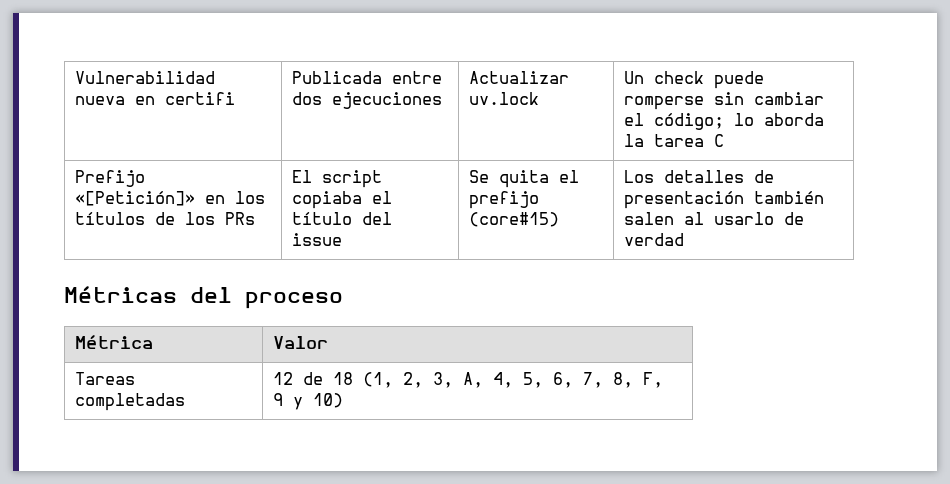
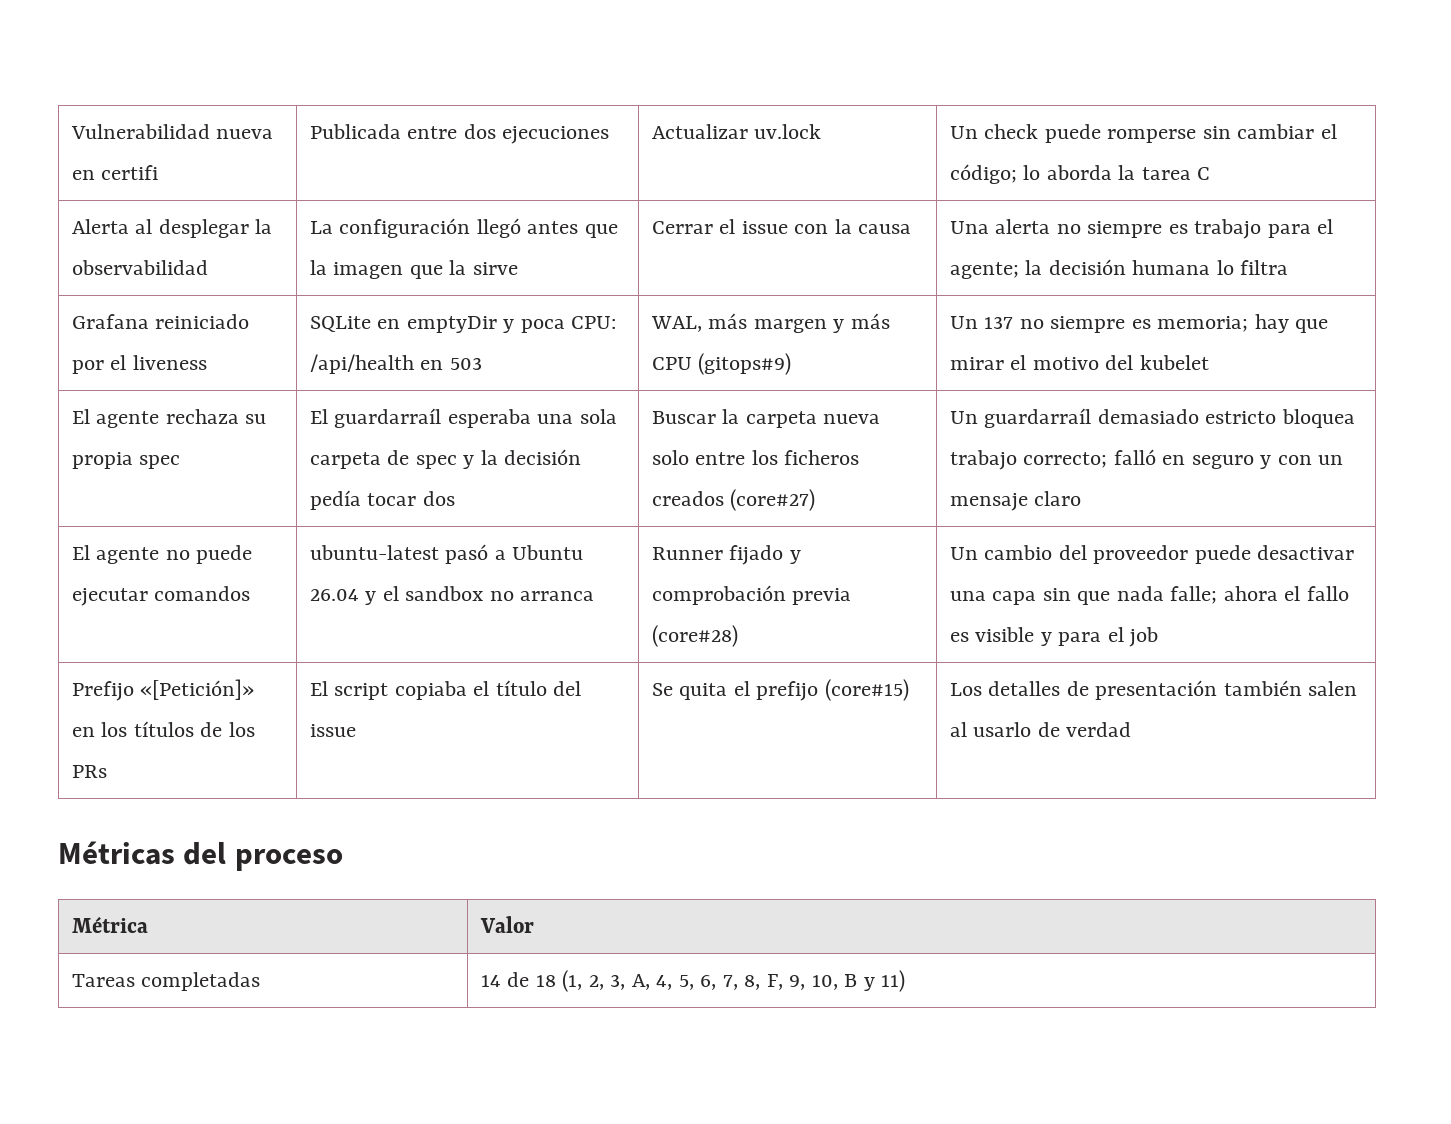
+ Alerta al desplegar la observabilidad | La configuración llegó antes que la imagen que la sirve | Cerrar el issue con la causa | Una alerta no siempre es trabajo para el agente; la decisión humana lo filtra
+ Grafana reiniciado por el liveness | SQLite en emptyDir y poca CPU: /api/health en 503 | WAL, más margen y más CPU (gitops#9) | Un 137 no siempre es memoria; hay que mirar el motivo del kubelet
+ El agente rechaza su propia spec | El guardarraíl esperaba una sola carpeta de spec y la decisión pedía tocar dos | Buscar la carpeta nueva solo entre los ficheros creados (core#27) | Un guardarraíl demasiado estricto bloquea trabajo correcto; falló en seguro y con un mensaje claro
+ El agente no puede ejecutar comandos | ubuntu-latest pasó a Ubuntu 26.04 y el sandbox no arranca | Runner fijado y comprobación previa (core#28) | Un cambio del proveedor puede desactivar una capa sin que nada falle; ahora el fallo es visible y para el job
- Tareas completadas | 12 de 18 (1, 2, 3, A, 4, 5, 6, 7, 8, F, 9 y 10)
+ Tareas completadas | 14 de 18 (1, 2, 3, A, 4, 5, 6, 7, 8, F, 9, 10, B y 11)

